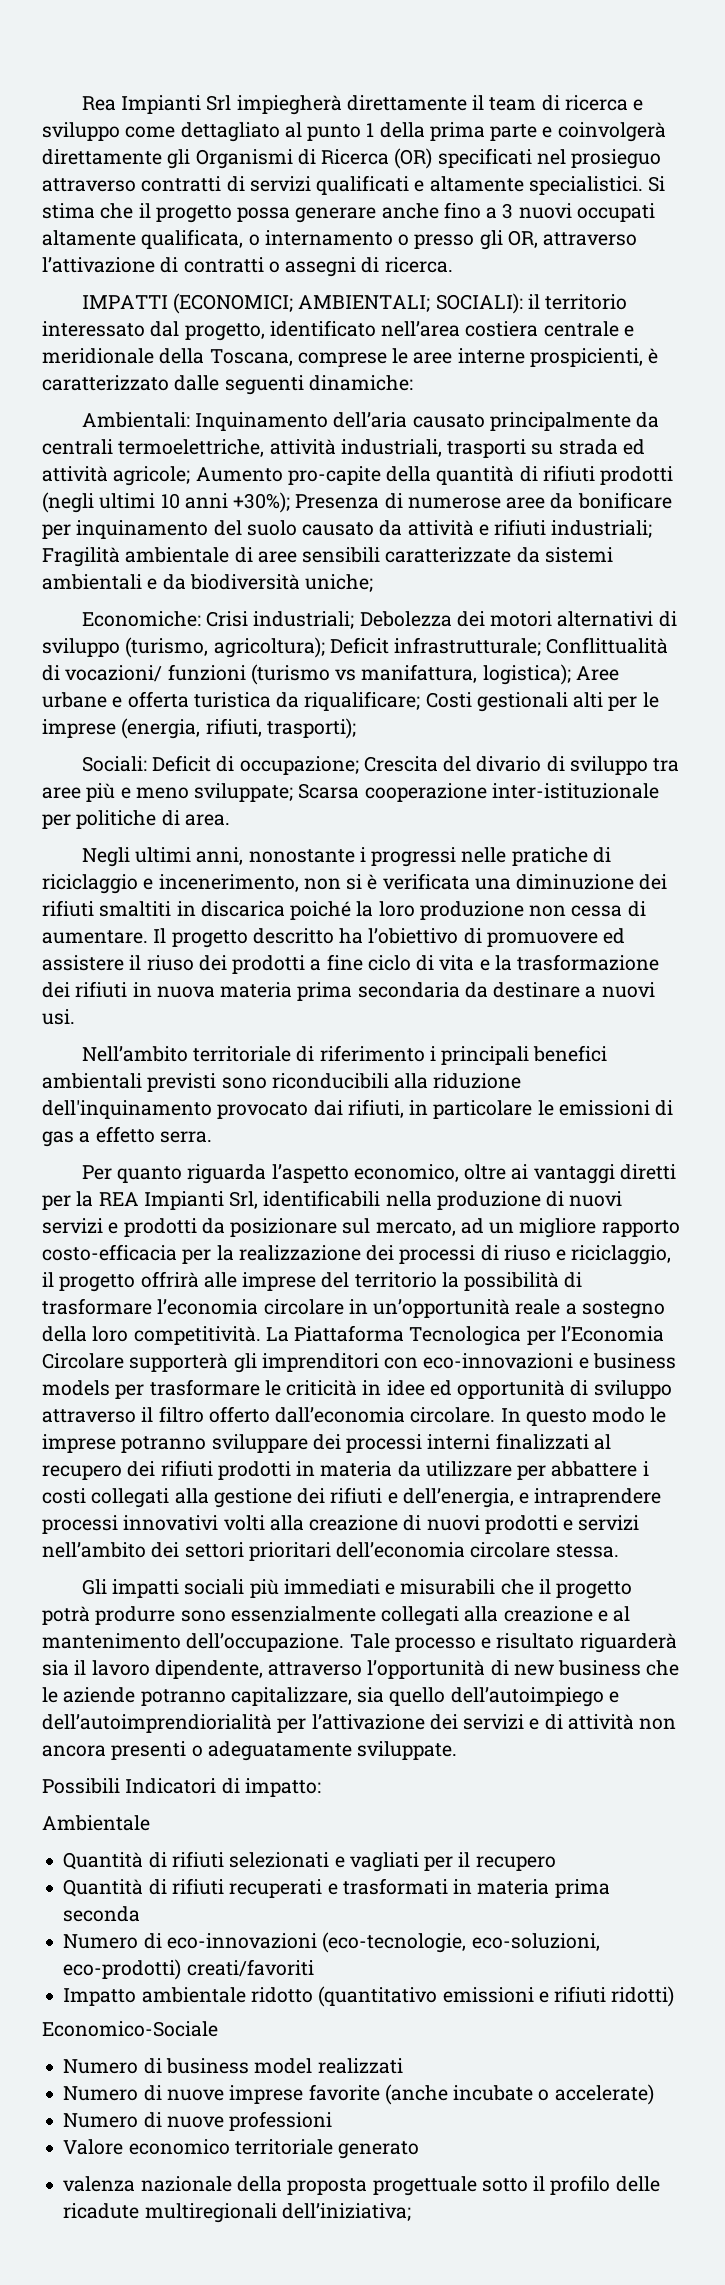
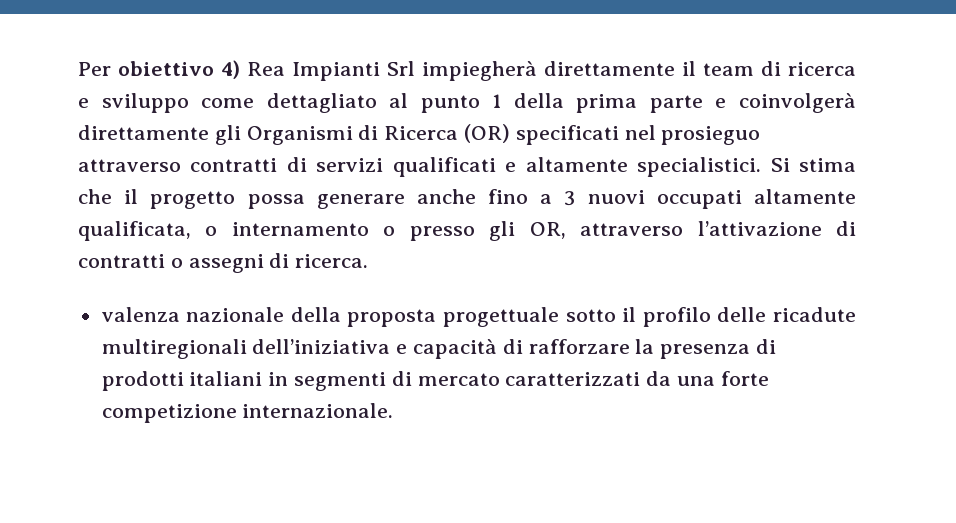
- Rea Impianti Srl impiegherà direttamente il team di ricerca e sviluppo come dettagliato al punto 1 della prima parte e coinvolgerà direttamente gli Organismi di Ricerca (OR) specificati nel prosieguo attraverso contratti di servizi qualificati e altamente specialistici.
+ Per obiettivo 4) Rea Impianti Srl impiegherà direttamente il team di ricerca e sviluppo come dettagliato al punto 1 della prima parte e coinvolgerà direttamente gli Organismi di Ricerca (OR) specificati nel prosieguo attraverso contratti di servizi qualificati e altamente specialistici.
- IMPATTI (ECONOMICI; AMBIENTALI; SOCIALI): il territorio interessato dal progetto, identificato nell’area costiera centrale e meridionale della Toscana, comprese le aree interne prospicienti, è caratterizzato dalle seguenti dinamiche:
- Ambientali: Inquinamento dell’aria causato principalmente da centrali termoelettriche, attività industriali, trasporti su strada ed attività agricole; Aumento pro-capite della quantità di rifiuti prodotti (negli ultimi 10 anni +30%); Presenza di numerose aree da bonificare per inquinamento del suolo causato da attività e rifiuti industriali; Fragilità ambientale di aree sensibili caratterizzate da sistemi ambientali e da biodiversità uniche;
- Economiche: Crisi industriali; Debolezza dei motori alternativi di sviluppo (turismo, agricoltura); Deficit infrastrutturale; Conflittualità di vocazioni/ funzioni (turismo vs manifattura, logistica); Aree urbane e offerta turistica da riqualificare; Costi gestionali alti per le imprese (energia, rifiuti, trasporti);
- Sociali: Deficit di occupazione; Crescita del divario di sviluppo tra aree più e meno sviluppate; Scarsa cooperazione inter-istituzionale per politiche di area.
- Negli ultimi anni, nonostante i progressi nelle pratiche di riciclaggio e incenerimento, non si è verificata una diminuzione dei rifiuti smaltiti in discarica poiché la loro produzione non cessa di aumentare. Il progetto descritto ha l’obiettivo di promuovere ed assistere il riuso dei prodotti a fine ciclo di vita e la trasformazione dei rifiuti in nuova materia prima secondaria da destinare a nuovi usi.
- Nell’ambito territoriale di riferimento i principali benefici ambientali previsti sono riconducibili alla riduzione dell'inquinamento provocato dai rifiuti, in particolare le emissioni di gas a effetto serra.
- Per quanto riguarda l’aspetto economico, oltre ai vantaggi diretti per la REA Impianti Srl, identificabili nella produzione di nuovi servizi e prodotti da posizionare sul mercato, ad un migliore rapporto costo-efficacia per la realizzazione dei processi di riuso e riciclaggio, il progetto offrirà alle imprese del territorio la possibilità di trasformare l’economia circolare in un’opportunità reale a sostegno della loro competitività. La Piattaforma Tecnologica per l’Economia Circolare supporterà gli imprenditori con eco-innovazioni e business models per trasformare le criticità in idee ed opportunità di sviluppo attraverso il filtro offerto dall’economia circolare. In questo modo le imprese potranno sviluppare dei processi interni finalizzati al recupero dei rifiuti prodotti in materia da utilizzare per abbattere i costi collegati alla gestione dei rifiuti e dell’energia, e intraprendere processi innovativi volti alla creazione di nuovi prodotti e servizi nell’ambito dei settori prioritari dell’economia circolare stessa.
- Gli impatti sociali più immediati e misurabili che il progetto potrà produrre sono essenzialmente collegati alla creazione e al mantenimento dell’occupazione. Tale processo e risultato riguarderà sia il lavoro dipendente, attraverso l’opportunità di new business che le aziende potranno capitalizzare, sia quello dell’autoimpiego e dell’autoimprendiorialità per l’attivazione dei servizi e di attività non ancora presenti o adeguatamente sviluppate.
- Possibili Indicatori di impatto:
- Ambientale
- Quantità di rifiuti selezionati e vagliati per il recupero
- Quantità di rifiuti recuperati e trasformati in materia prima seconda
- Numero di eco-innovazioni (eco-tecnologie, eco-soluzioni, eco-prodotti) creati/favoriti
- Impatto ambientale ridotto (quantitativo emissioni e rifiuti ridotti)
- Economico-Sociale
- Numero di business model realizzati
- Numero di nuove imprese favorite (anche incubate o accelerate)
- Numero di nuove professioni
- Valore economico territoriale generato
- valenza nazionale della proposta progettuale sotto il profilo delle ricadute multiregionali dell’iniziativa;
+ valenza nazionale della proposta progettuale sotto il profilo delle ricadute multiregionali dell’iniziativa e capacità di rafforzare la presenza di prodotti italiani in segmenti di mercato caratterizzati da una forte competizione internazionale.

